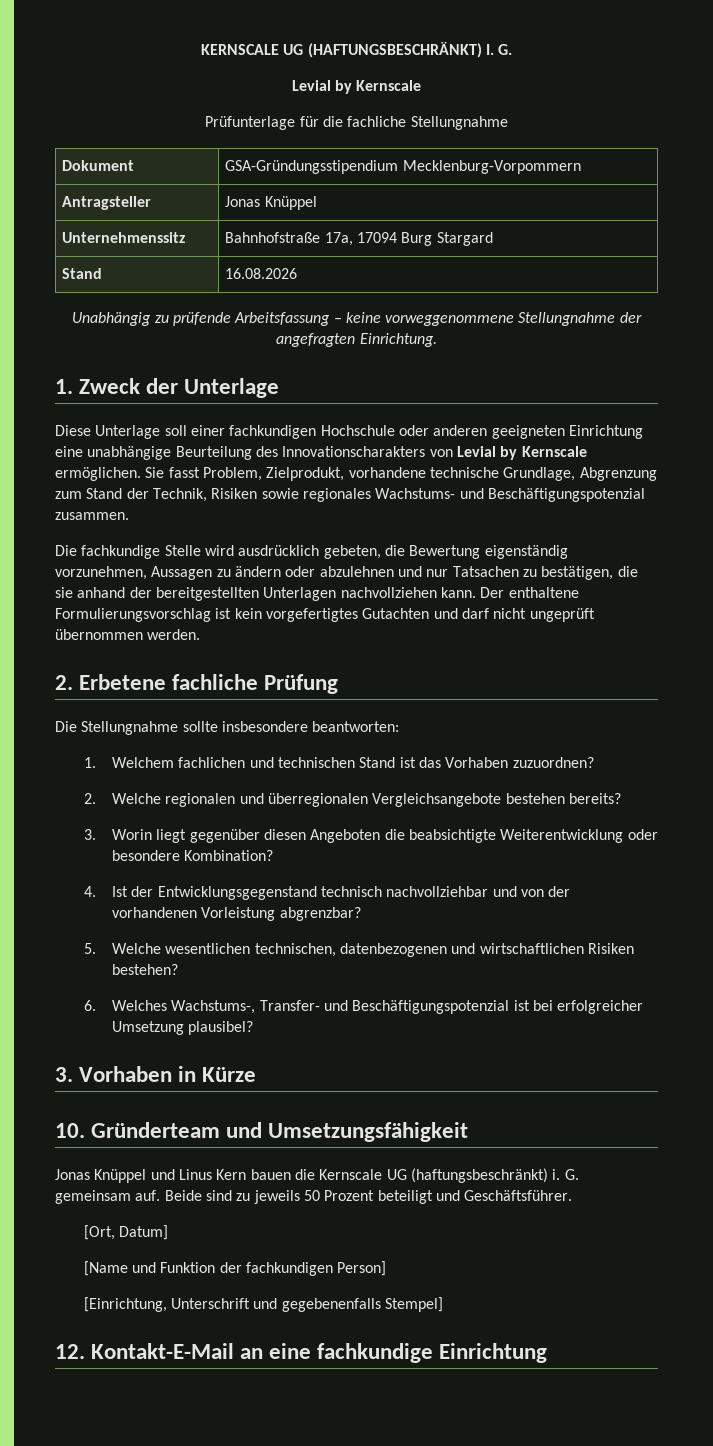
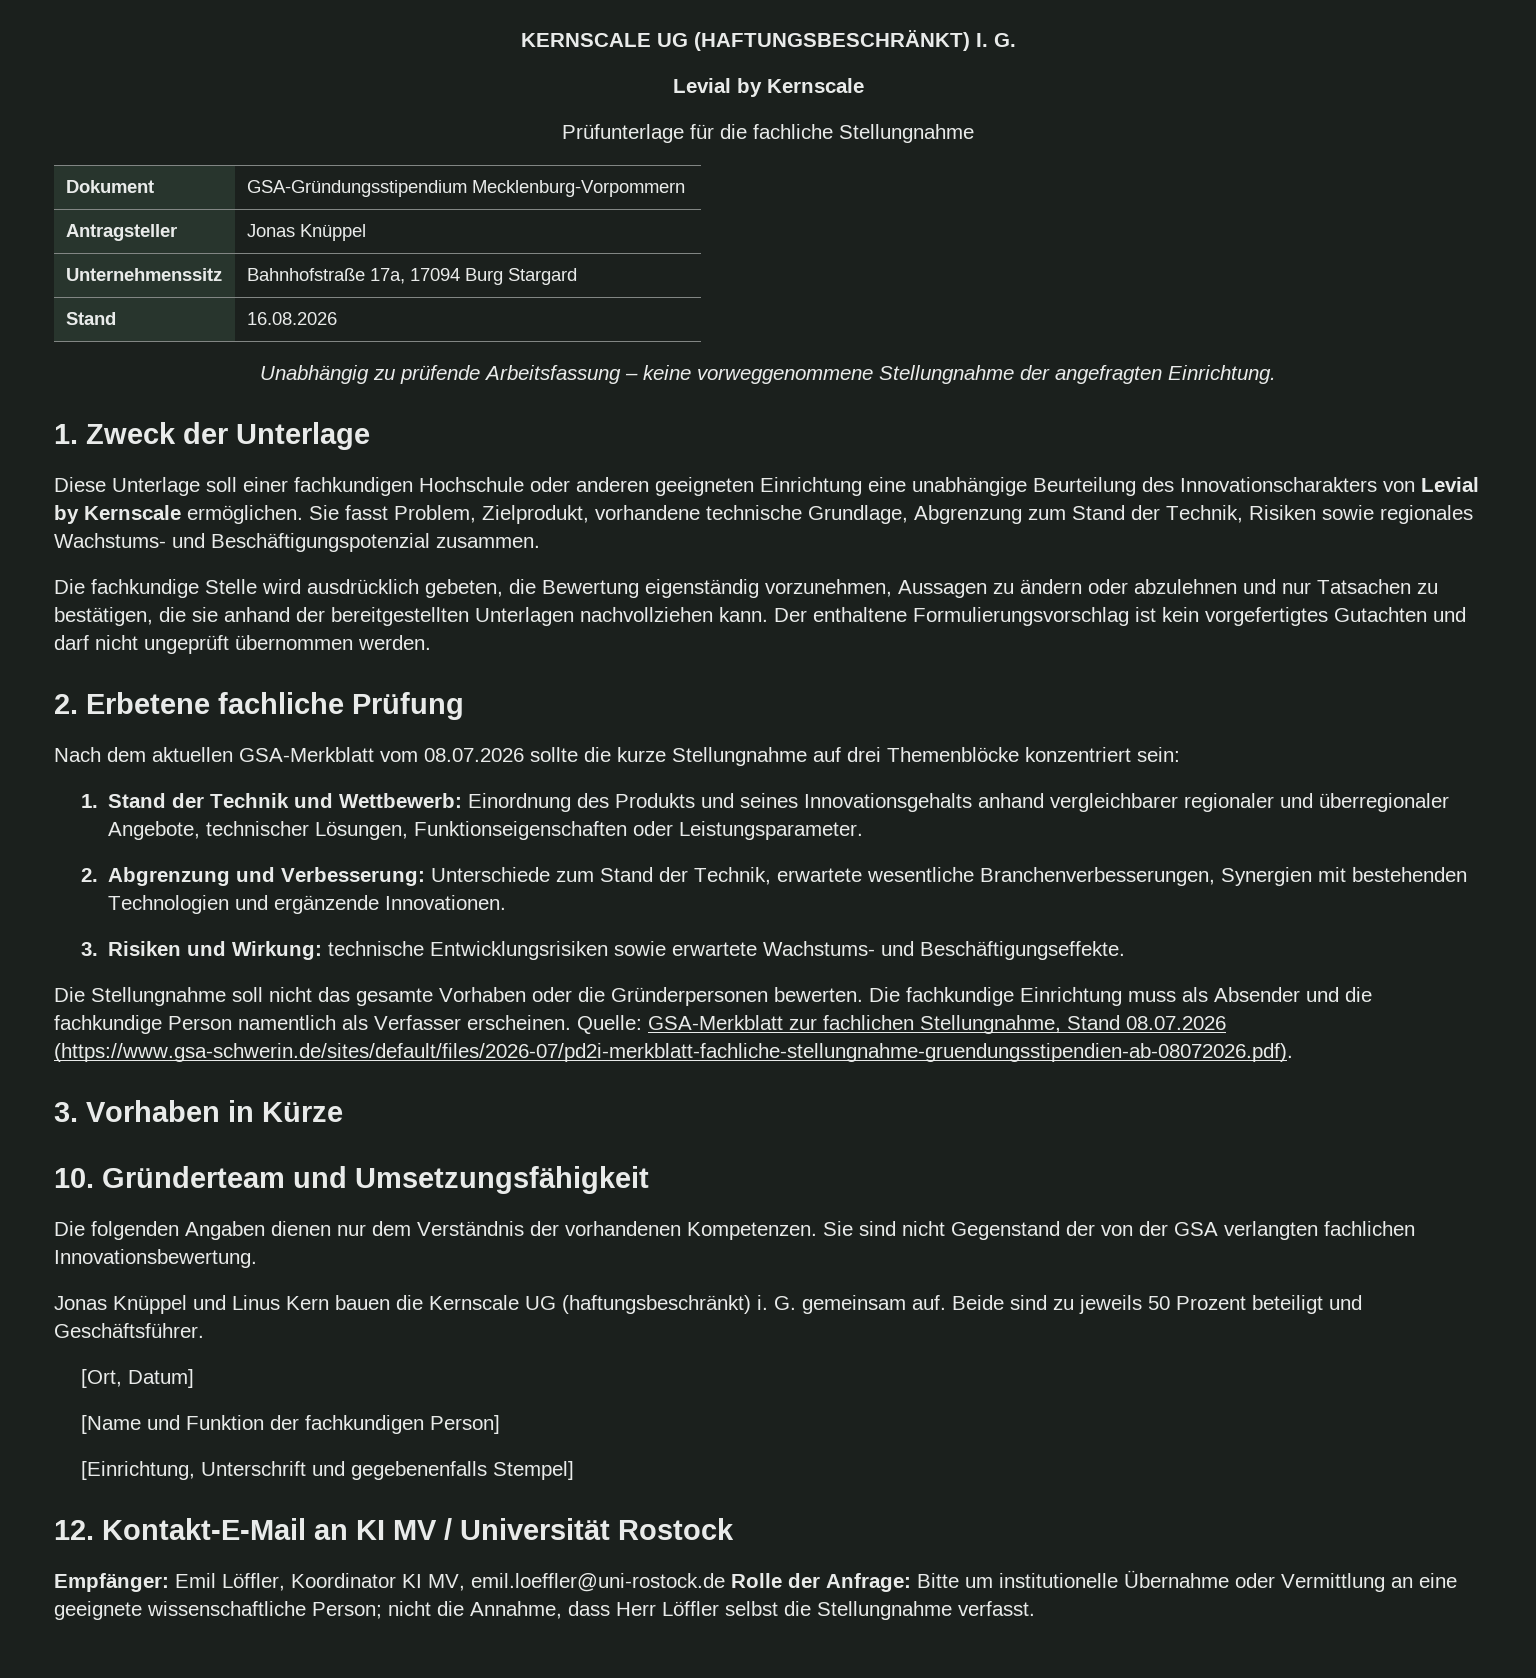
- Die Stellungnahme sollte insbesondere beantworten:
- 1. Welchem fachlichen und technischen Stand ist das Vorhaben zuzuordnen?
- 2. Welche regionalen und überregionalen Vergleichsangebote bestehen bereits?
- 3. Worin liegt gegenüber diesen Angeboten die beabsichtigte Weiterentwicklung oder besondere Kombination?
- 4. Ist der Entwicklungsgegenstand technisch nachvollziehbar und von der vorhandenen Vorleistung abgrenzbar?
- 5. Welche wesentlichen technischen, datenbezogenen und wirtschaftlichen Risiken bestehen?
- 6. Welches Wachstums-, Transfer- und Beschäftigungspotenzial ist bei erfolgreicher Umsetzung plausibel?
+ Nach dem aktuellen GSA-Merkblatt vom 08.07.2026 sollte die kurze Stellungnahme auf drei Themenblöcke konzentriert sein:
+ 1. Stand der Technik und Wettbewerb: Einordnung des Produkts und seines Innovationsgehalts anhand vergleichbarer regionaler und überregionaler Angebote, technischer Lösungen, Funktionseigenschaften oder Leistungsparameter.
+ 2. Abgrenzung und Verbesserung: Unterschiede zum Stand der Technik, erwartete wesentliche Branchenverbesserungen, Synergien mit bestehenden Technologien und ergänzende Innovationen.
+ 3. Risiken und Wirkung: technische Entwicklungsrisiken sowie erwartete Wachstums- und Beschäftigungseffekte.
+ Die Stellungnahme soll nicht das gesamte Vorhaben oder die Gründerpersonen bewerten. Die fachkundige Einrichtung muss als Absender und die fachkundige Person namentlich als Verfasser erscheinen. Quelle: GSA-Merkblatt zur fachlichen Stellungnahme, Stand 08.07.2026 (https://www.gsa-schwerin.de/sites/default/files/2026-07/pd2i-merkblatt-fachliche-stellungnahme-gruendungsstipendien-ab-08072026.pdf).
+ Die folgenden Angaben dienen nur dem Verständnis der vorhandenen Kompetenzen. Sie sind nicht Gegenstand der von der GSA verlangten fachlichen Innovationsbewertung.
- 12. Kontakt-E-Mail an eine fachkundige Einrichtung
+ 12. Kontakt-E-Mail an KI MV / Universität Rostock
+ Empfänger: Emil Löffler, Koordinator KI MV, emil.loeffler@uni-rostock.de Rolle der Anfrage: Bitte um institutionelle Übernahme oder Vermittlung an eine geeignete wissenschaftliche Person; nicht die Annahme, dass Herr Löffler selbst die Stellungnahme verfasst.

